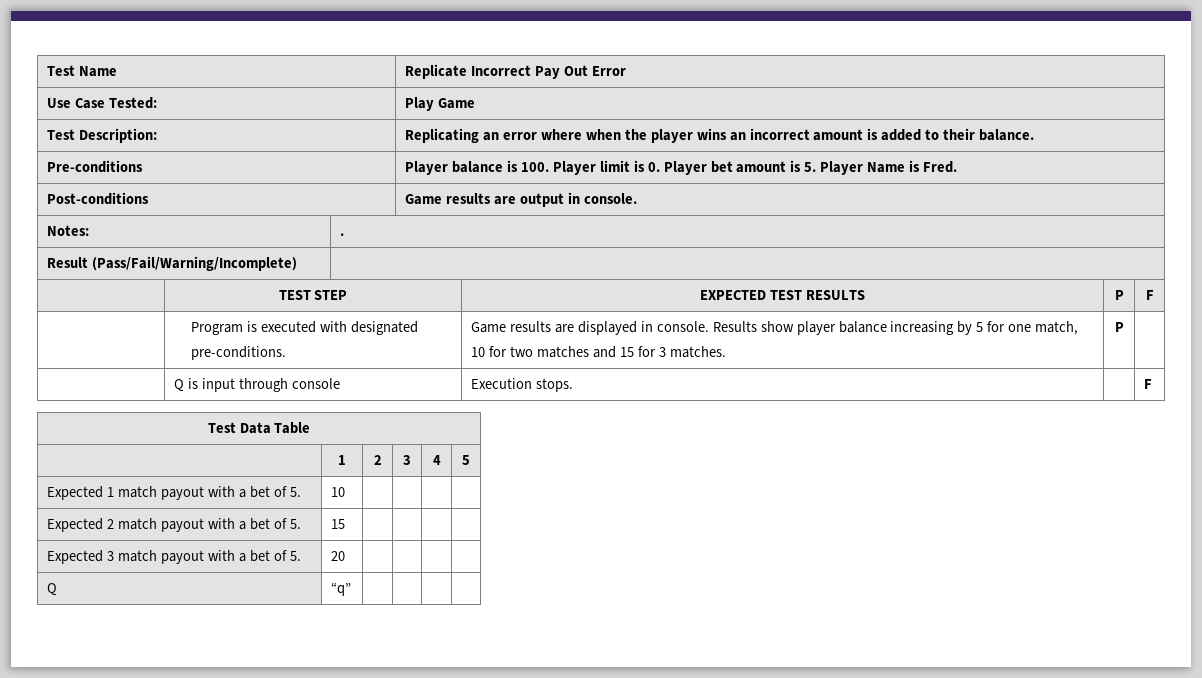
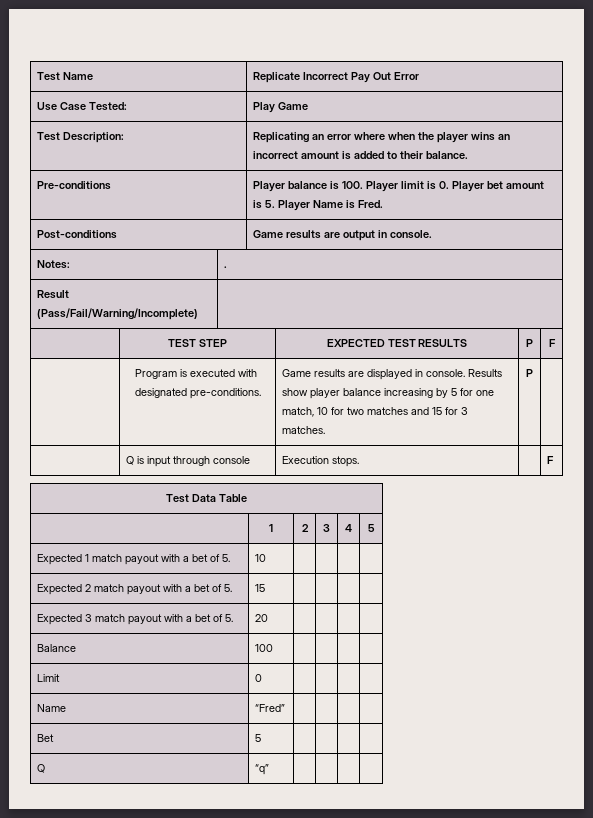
+ Balance | 100 | | | |
+ Limit | 0 | | | |
+ Name | “Fred” | | | |
+ Bet | 5 | | | |

